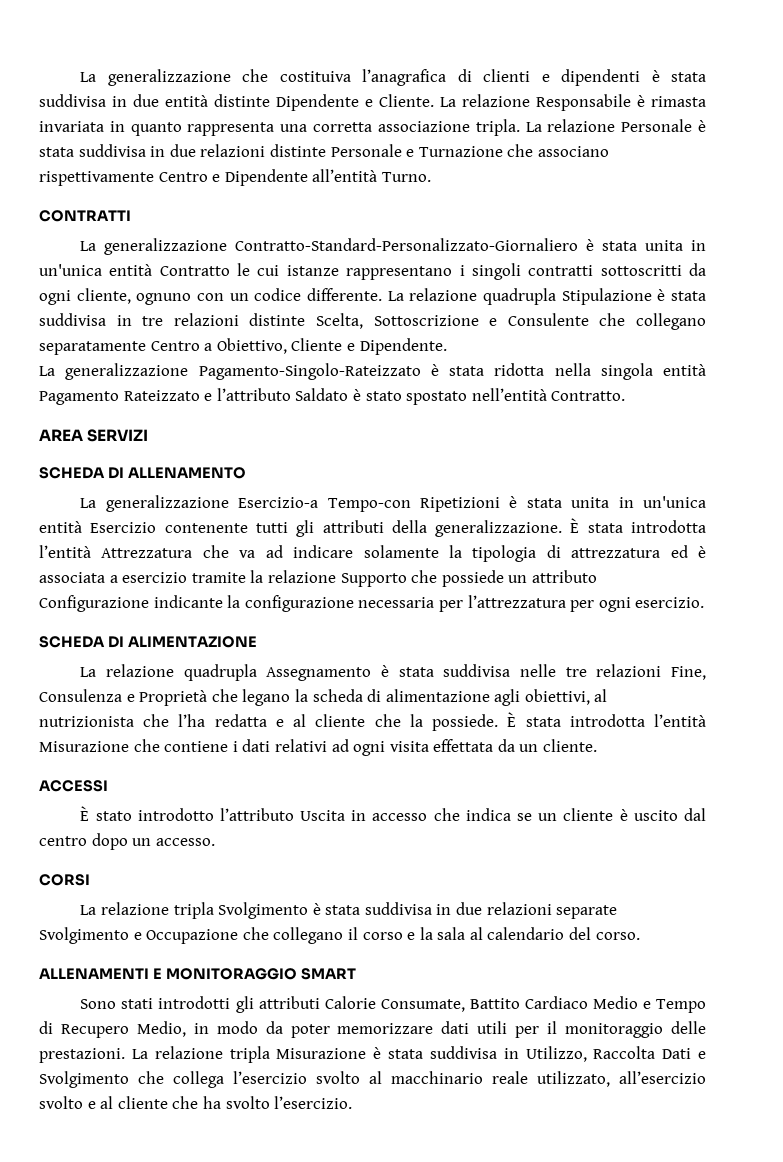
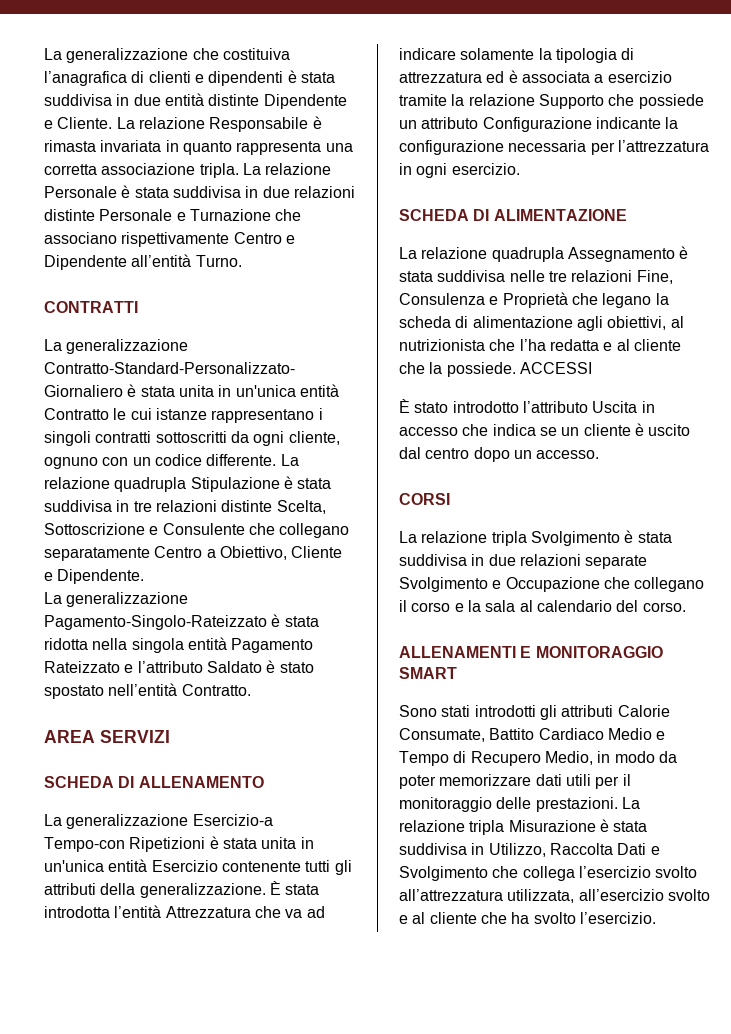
- È stata introdotta l’entità Attrezzatura che va ad indicare solamente la tipologia di attrezzatura ed è associata a esercizio tramite la relazione Supporto che possiede un attributo Configurazione indicante la configurazione necessaria per l’attrezzatura per ogni esercizio.
+ È stata introdotta l’entità Attrezzatura che va ad indicare solamente la tipologia di attrezzatura ed è associata a esercizio tramite la relazione Supporto che possiede un attributo Configurazione indicante la configurazione necessaria per l’attrezzatura in ogni esercizio.
- La relazione quadrupla Assegnamento è stata suddivisa nelle tre relazioni Fine, Consulenza e Proprietà che legano la scheda di alimentazione agli obiettivi, al nutrizionista che l’ha redatta e al cliente che la possiede. È stata introdotta l’entità Misurazione che contiene i dati relativi ad ogni visita effettata da un cliente.
- ACCESSI
+ La relazione quadrupla Assegnamento è stata suddivisa nelle tre relazioni Fine, Consulenza e Proprietà che legano la scheda di alimentazione agli obiettivi, al nutrizionista che l’ha redatta e al cliente che la possiede. ACCESSI
- La relazione tripla Misurazione è stata suddivisa in Utilizzo, Raccolta Dati e Svolgimento che collega l’esercizio svolto al macchinario reale utilizzato, all’esercizio svolto e al cliente che ha svolto l’esercizio.
+ La relazione tripla Misurazione è stata suddivisa in Utilizzo, Raccolta Dati e Svolgimento che collega l’esercizio svolto all’attrezzatura utilizzata, all’esercizio svolto e al cliente che ha svolto l’esercizio.

